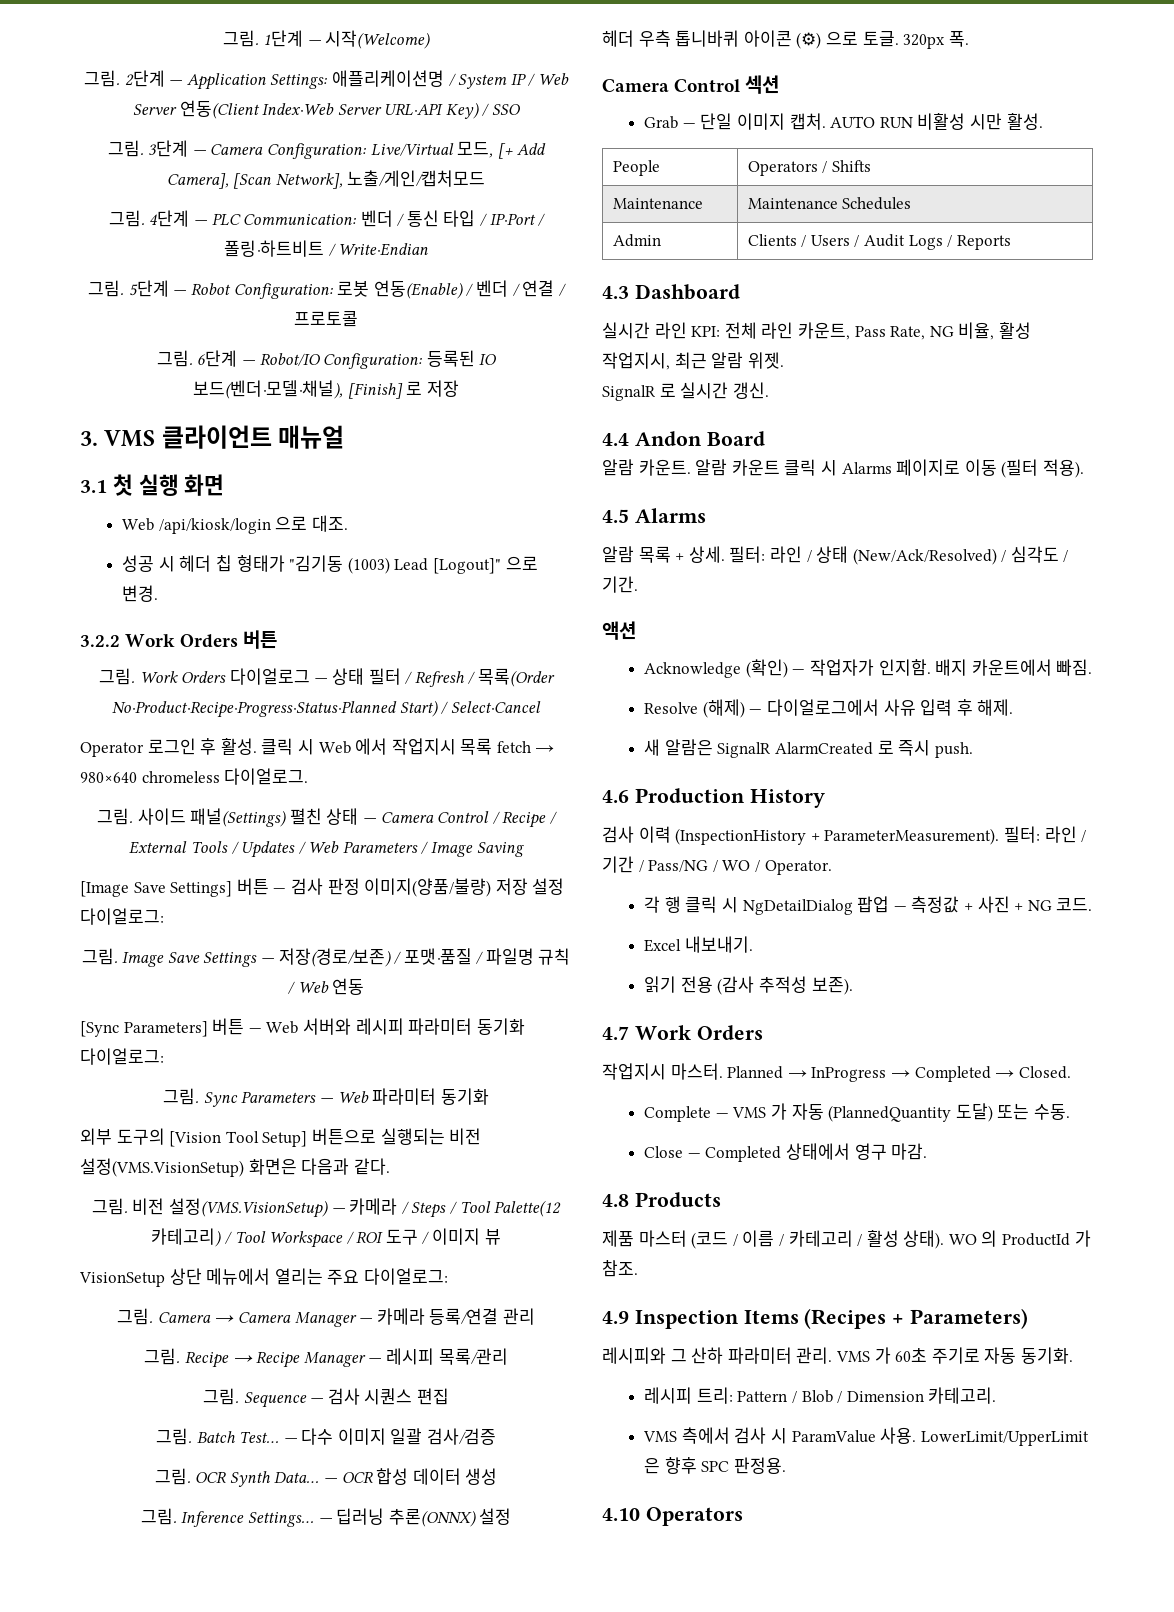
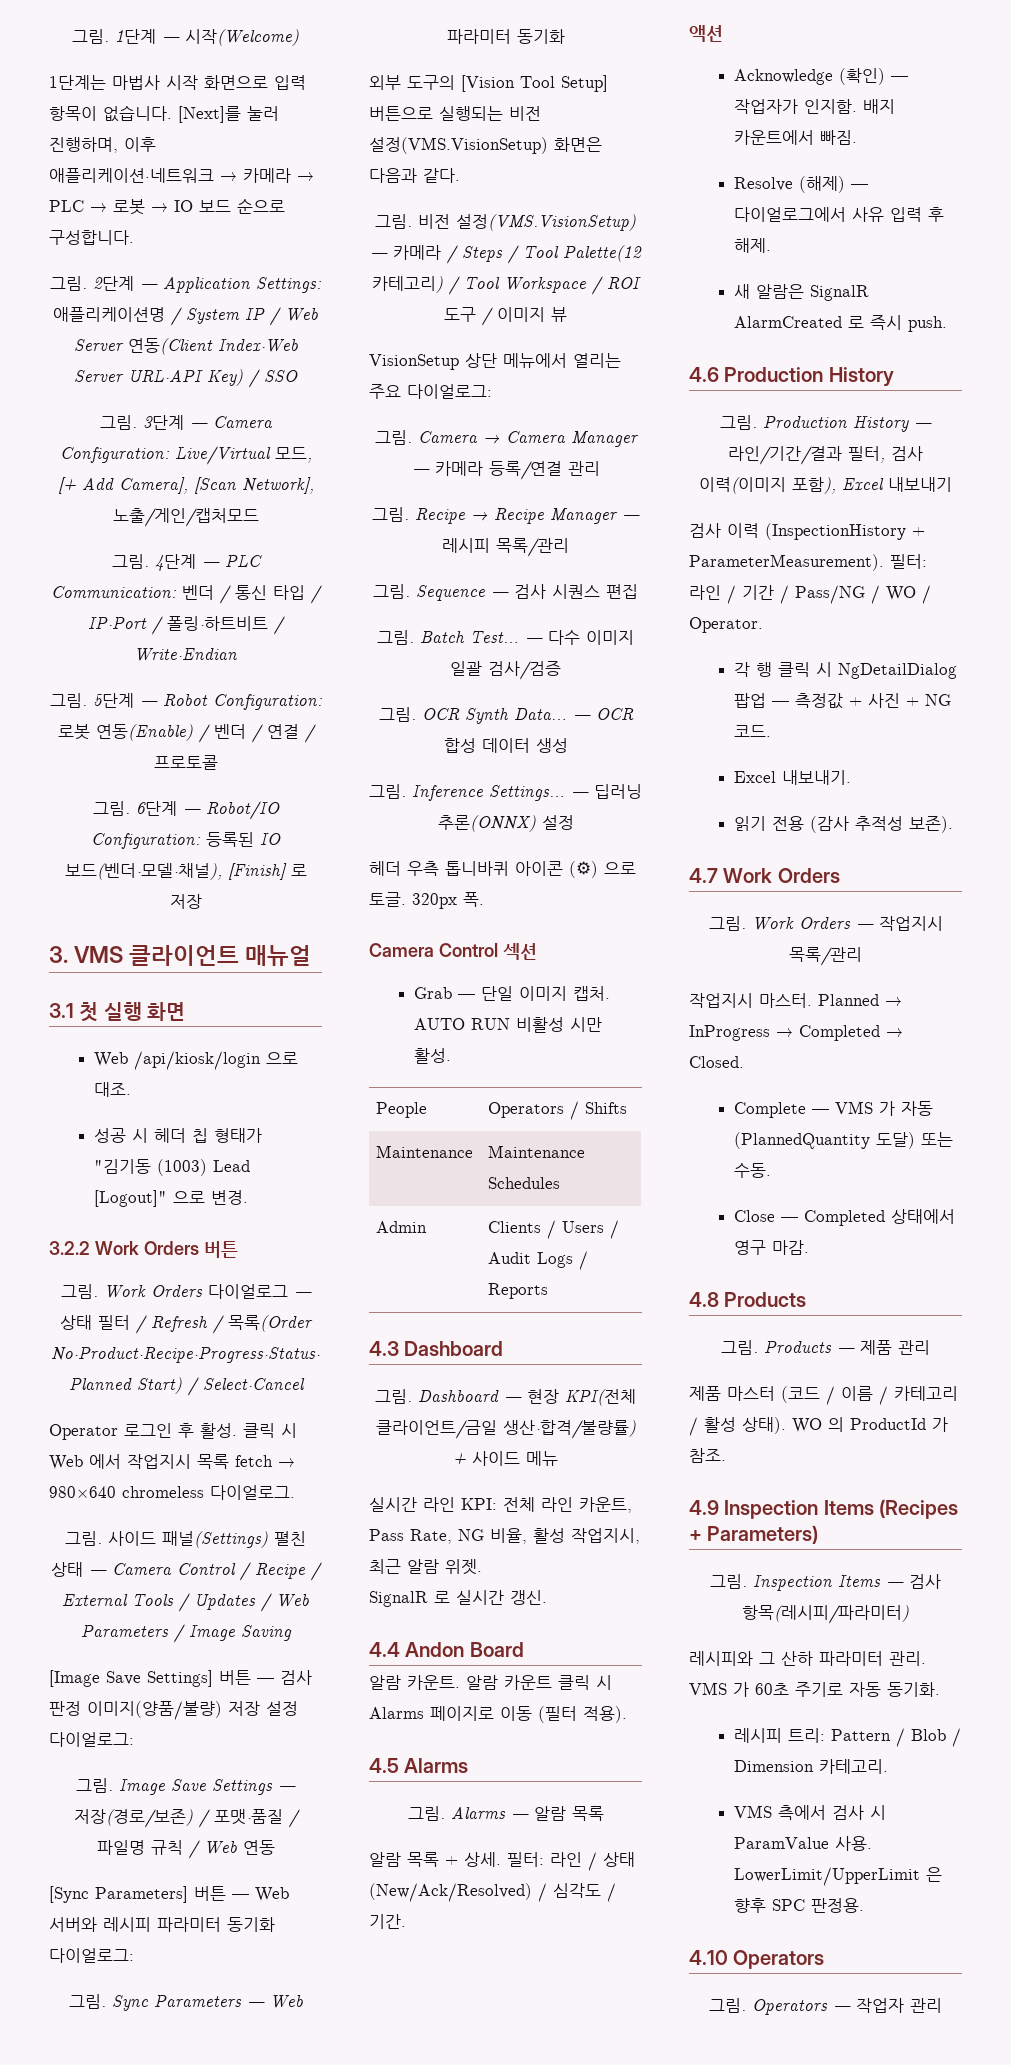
+ 1단계는 마법사 시작 화면으로 입력 항목이 없습니다. [Next]를 눌러 진행하며, 이후 애플리케이션·네트워크 → 카메라 → PLC → 로봇 → IO 보드 순으로 구성합니다.
+ 그림. Dashboard — 현장 KPI(전체 클라이언트/금일 생산·합격/불량률) + 사이드 메뉴
+ 그림. Alarms — 알람 목록
+ 그림. Production History — 라인/기간/결과 필터, 검사 이력(이미지 포함), Excel 내보내기
+ 그림. Work Orders — 작업지시 목록/관리
+ 그림. Products — 제품 관리
+ 그림. Inspection Items — 검사 항목(레시피/파라미터)
+ 그림. Operators — 작업자 관리

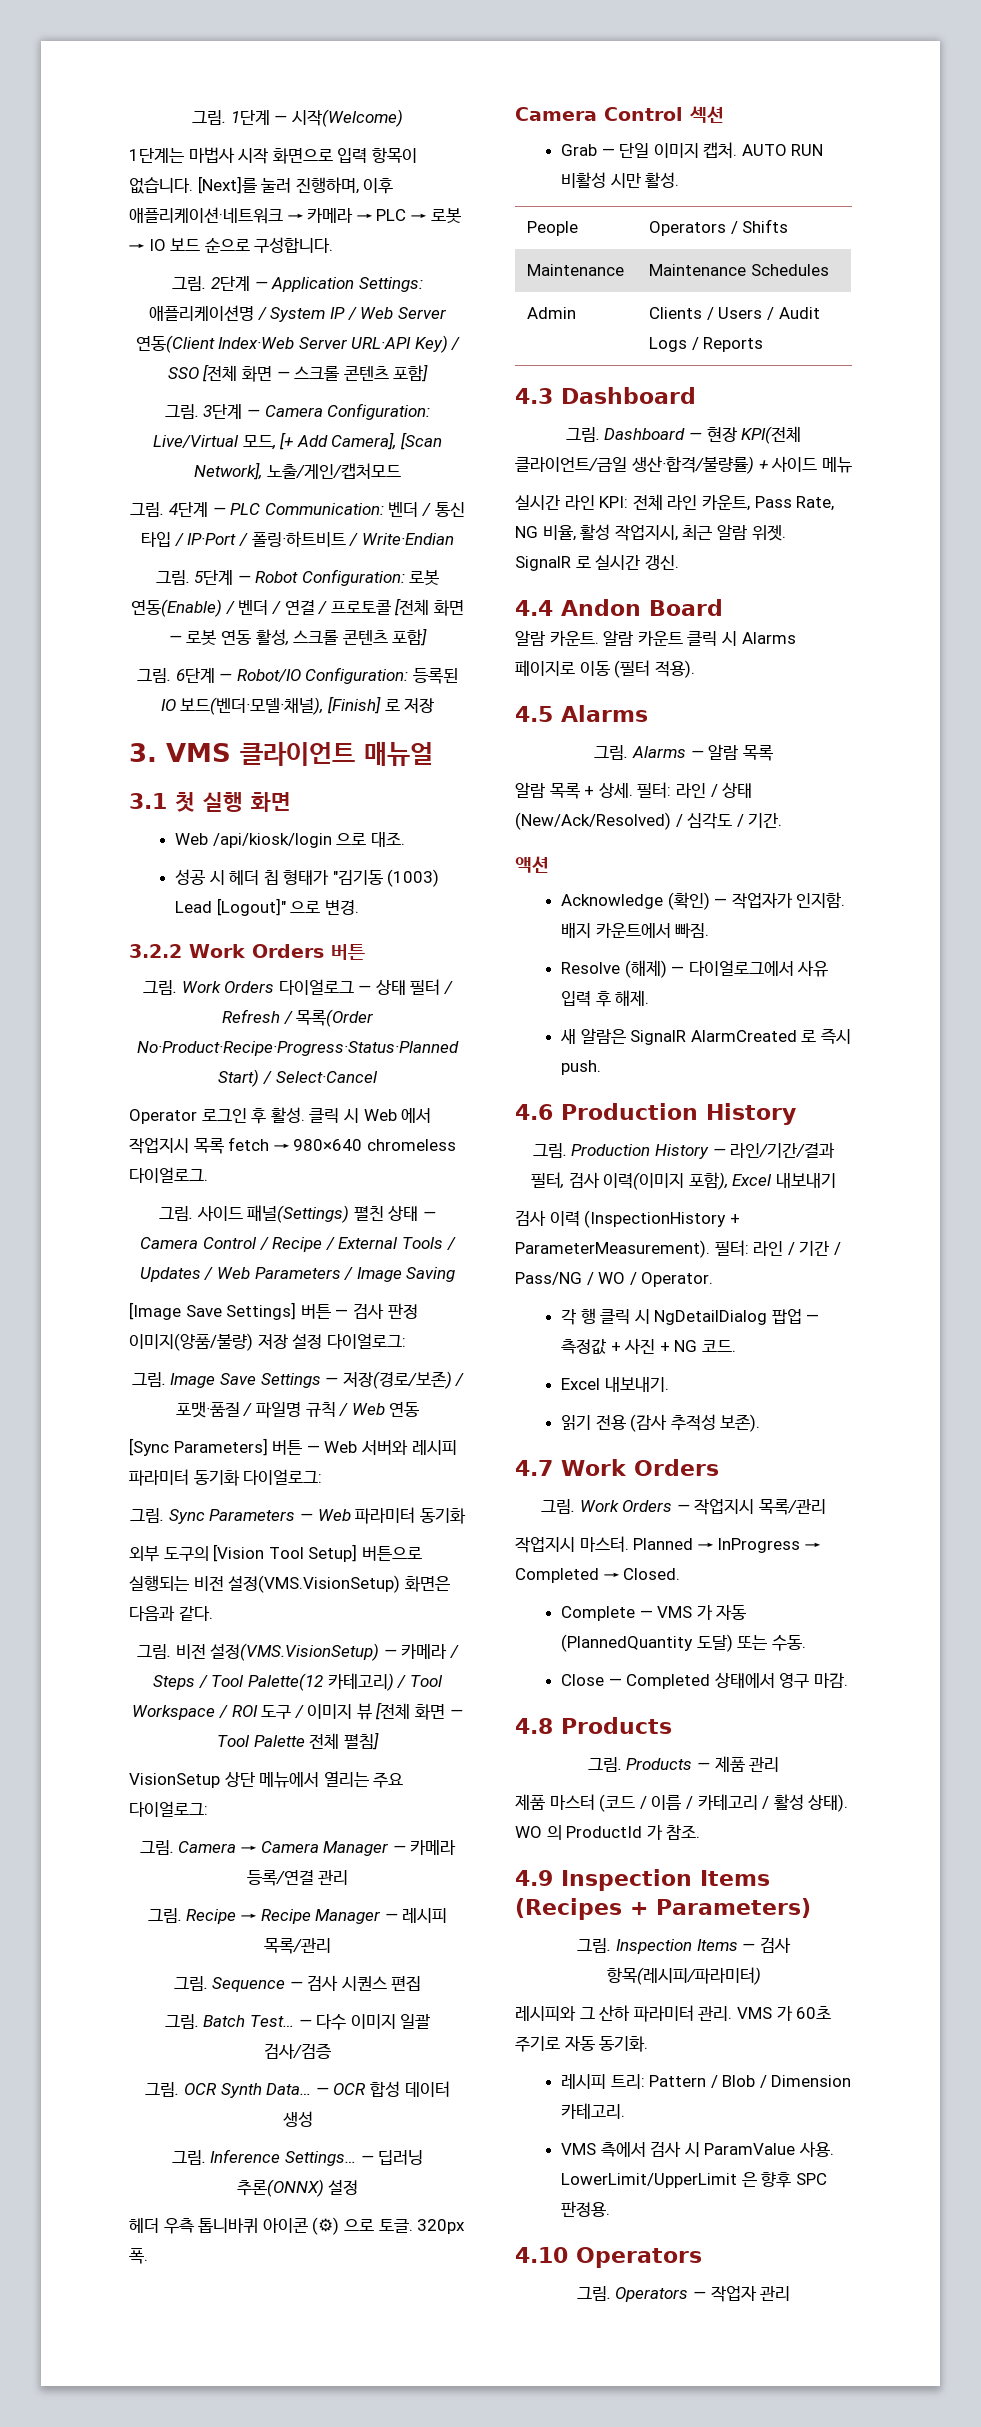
- 2단계 — Application Settings: 애플리케이션명 / System IP / Web Server 연동(Client Index·Web Server URL·API Key) / SSO
+ 2단계 — Application Settings: 애플리케이션명 / System IP / Web Server 연동(Client Index·Web Server URL·API Key) / SSO [전체 화면 — 스크롤 콘텐츠 포함]
- 5단계 — Robot Configuration: 로봇 연동(Enable) / 벤더 / 연결 / 프로토콜
+ 5단계 — Robot Configuration: 로봇 연동(Enable) / 벤더 / 연결 / 프로토콜 [전체 화면 — 로봇 연동 활성, 스크롤 콘텐츠 포함]
- 비전 설정(VMS.VisionSetup) — 카메라 / Steps / Tool Palette(12 카테고리) / Tool Workspace / ROI 도구 / 이미지 뷰
+ 비전 설정(VMS.VisionSetup) — 카메라 / Steps / Tool Palette(12 카테고리) / Tool Workspace / ROI 도구 / 이미지 뷰 [전체 화면 — Tool Palette 전체 펼침]

